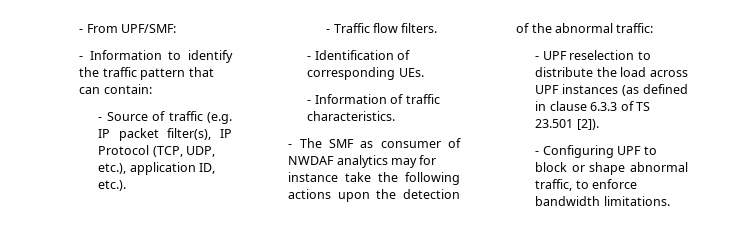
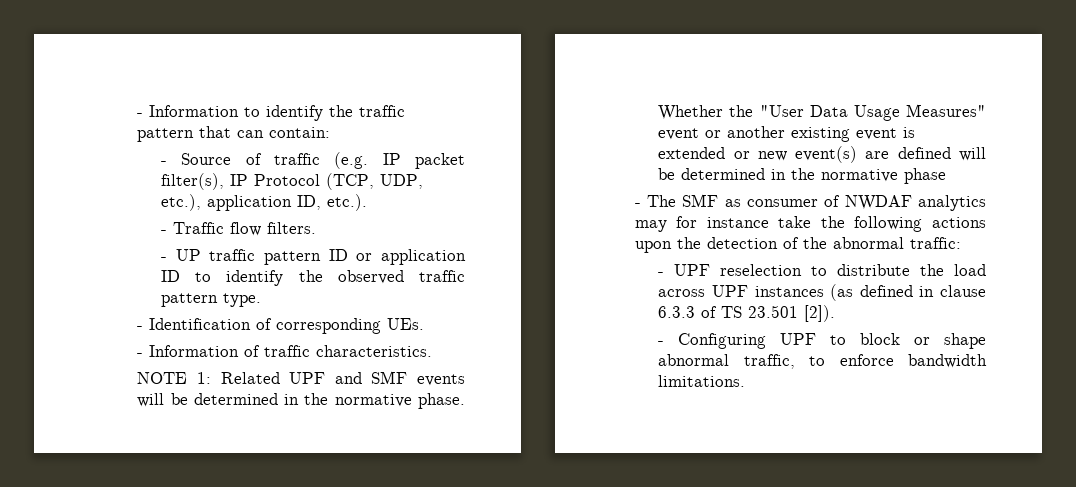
- - From UPF/SMF:
+ - UP traffic pattern ID or application ID to identify the observed traffic pattern type.
+ NOTE 1: Related UPF and SMF events will be determined in the normative phase. Whether the "User Data Usage Measures" event or another existing event is extended or new event(s) are defined will be determined in the normative phase

